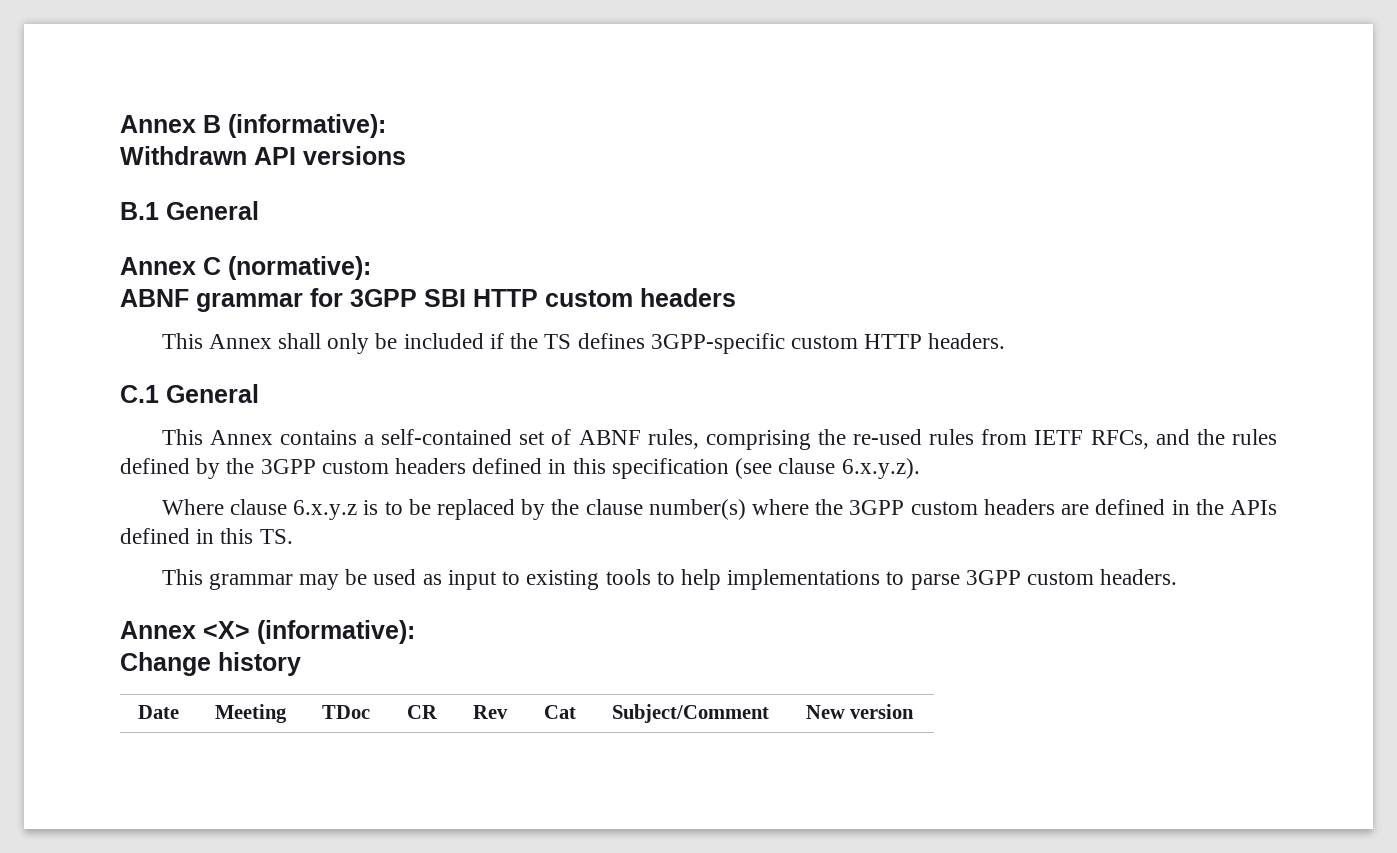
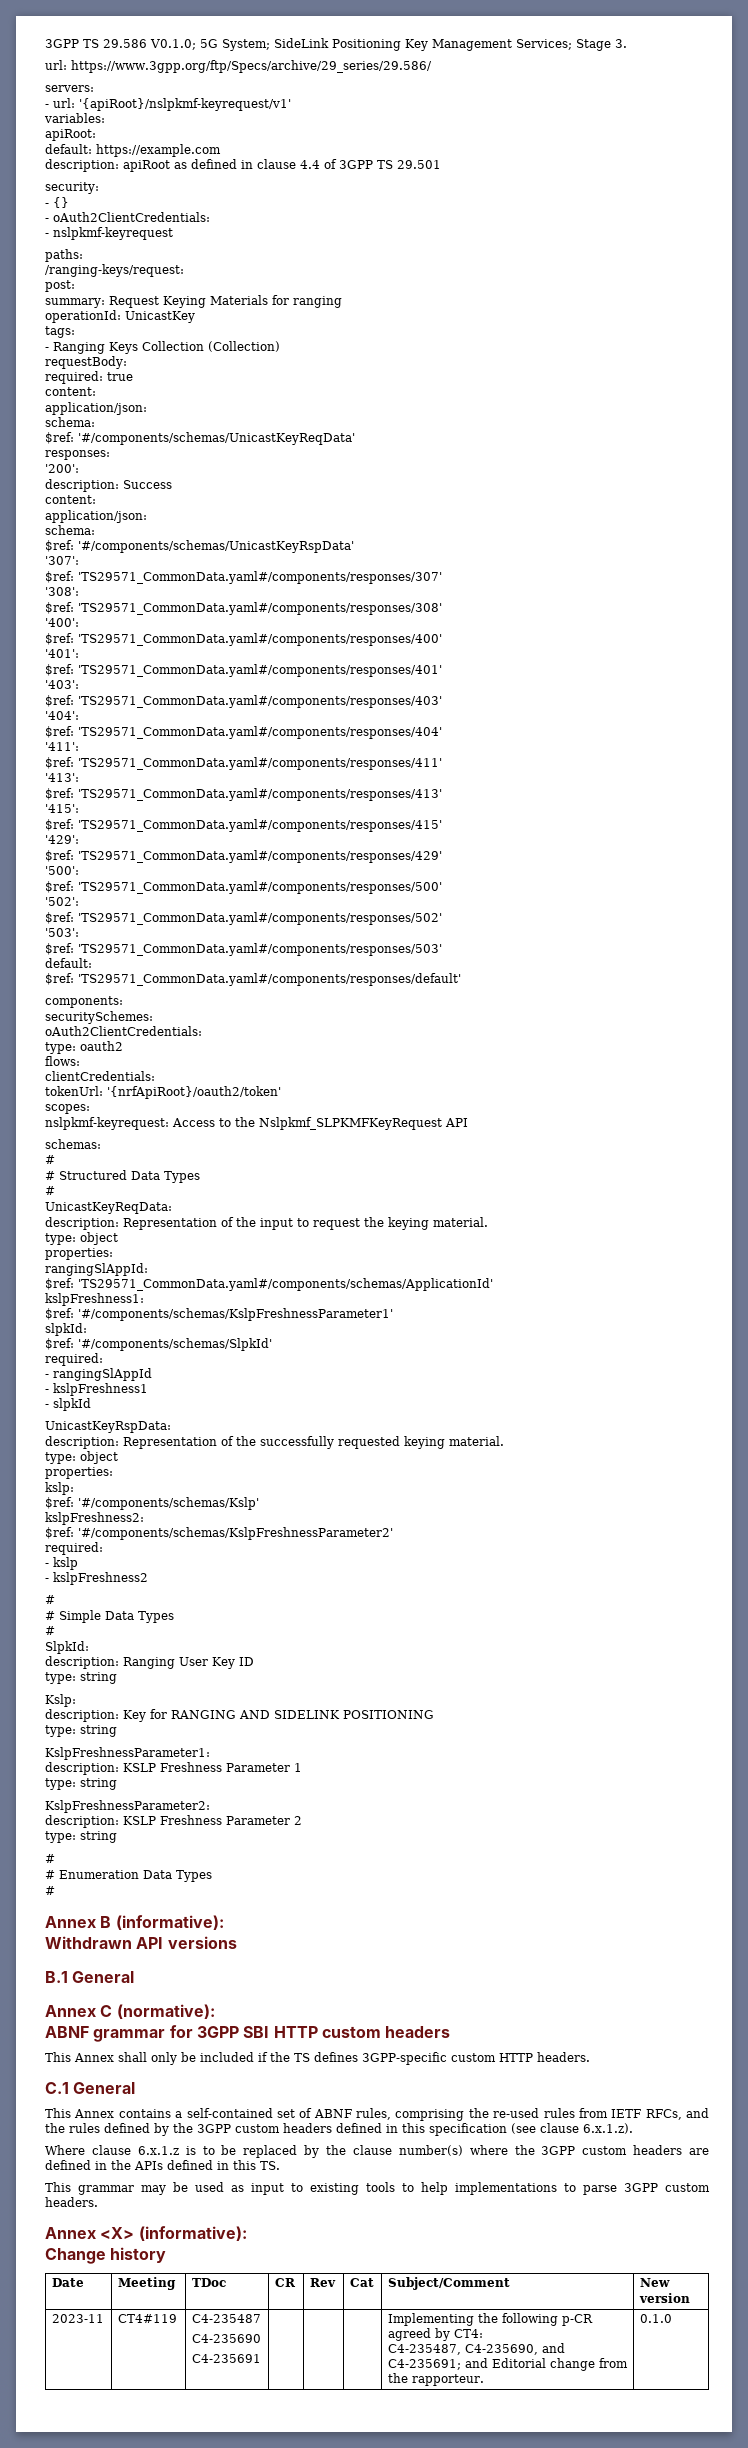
+ 3GPP TS 29.586 V0.1.0; 5G System; SideLink Positioning Key Management Services; Stage 3.
+ url: https://www.3gpp.org/ftp/Specs/archive/29_series/29.586/
+ servers:
+ - url: '{apiRoot}/nslpkmf-keyrequest/v1'
+ variables:
+ apiRoot:
+ default: https://example.com
+ description: apiRoot as defined in clause 4.4 of 3GPP TS 29.501
+ security:
+ - {}
+ - oAuth2ClientCredentials:
+ - nslpkmf-keyrequest
+ paths:
+ /ranging-keys/request:
+ post:
+ summary: Request Keying Materials for ranging
+ operationId: UnicastKey
+ tags:
+ - Ranging Keys Collection (Collection)
+ requestBody:
+ required: true
+ content:
+ application/json:
+ schema:
+ $ref: '#/components/schemas/UnicastKeyReqData'
+ responses:
+ '200':
+ description: Success
+ content:
+ application/json:
+ schema:
+ $ref: '#/components/schemas/UnicastKeyRspData'
+ '307':
+ $ref: 'TS29571_CommonData.yaml#/components/responses/307'
+ '308':
+ $ref: 'TS29571_CommonData.yaml#/components/responses/308'
+ '400':
+ $ref: 'TS29571_CommonData.yaml#/components/responses/400'
+ '401':
+ $ref: 'TS29571_CommonData.yaml#/components/responses/401'
+ '403':
+ $ref: 'TS29571_CommonData.yaml#/components/responses/403'
+ '404':
+ $ref: 'TS29571_CommonData.yaml#/components/responses/404'
+ '411':
+ $ref: 'TS29571_CommonData.yaml#/components/responses/411'
+ '413':
+ $ref: 'TS29571_CommonData.yaml#/components/responses/413'
+ '415':
+ $ref: 'TS29571_CommonData.yaml#/components/responses/415'
+ '429':
+ $ref: 'TS29571_CommonData.yaml#/components/responses/429'
+ '500':
+ $ref: 'TS29571_CommonData.yaml#/components/responses/500'
+ '502':
+ $ref: 'TS29571_CommonData.yaml#/components/responses/502'
+ '503':
+ $ref: 'TS29571_CommonData.yaml#/components/responses/503'
+ default:
+ $ref: 'TS29571_CommonData.yaml#/components/responses/default'
+ components:
+ securitySchemes:
+ oAuth2ClientCredentials:
+ type: oauth2
+ flows:
+ clientCredentials:
+ tokenUrl: '{nrfApiRoot}/oauth2/token'
+ scopes:
+ nslpkmf-keyrequest: Access to the Nslpkmf_SLPKMFKeyRequest API
+ schemas:
+ #
+ # Structured Data Types
+ #
+ UnicastKeyReqData:
+ description: Representation of the input to request the keying material.
+ type: object
+ properties:
+ rangingSlAppId:
+ $ref: 'TS29571_CommonData.yaml#/components/schemas/ApplicationId'
+ kslpFreshness1:
+ $ref: '#/components/schemas/KslpFreshnessParameter1'
+ slpkId:
+ $ref: '#/components/schemas/SlpkId'
+ required:
+ - rangingSlAppId
+ - kslpFreshness1
+ - slpkId
+ UnicastKeyRspData:
+ description: Representation of the successfully requested keying material.
+ type: object
+ properties:
+ kslp:
+ $ref: '#/components/schemas/Kslp'
+ kslpFreshness2:
+ $ref: '#/components/schemas/KslpFreshnessParameter2'
+ required:
+ - kslp
+ - kslpFreshness2
+ #
+ # Simple Data Types
+ #
+ SlpkId:
+ description: Ranging User Key ID
+ type: string
+ Kslp:
+ description: Key for RANGING AND SIDELINK POSITIONING
+ type: string
+ KslpFreshnessParameter1:
+ description: KSLP Freshness Parameter 1
+ type: string
+ KslpFreshnessParameter2:
+ description: KSLP Freshness Parameter 2
+ type: string
+ #
+ # Enumeration Data Types
+ #
- This Annex contains a self-contained set of ABNF rules, comprising the re-used rules from IETF RFCs, and the rules defined by the 3GPP custom headers defined in this specification (see clause 6.x.y.z).
+ This Annex contains a self-contained set of ABNF rules, comprising the re-used rules from IETF RFCs, and the rules defined by the 3GPP custom headers defined in this specification (see clause 6.x.1.z).
- Where clause 6.x.y.z is to be replaced by the clause number(s) where the 3GPP custom headers are defined in the APIs defined in this TS.
+ Where clause 6.x.1.z is to be replaced by the clause number(s) where the 3GPP custom headers are defined in the APIs defined in this TS.
+ 2023-11 | CT4#119 | C4-235487
+ C4-235690
+ C4-235691 | | | | Implementing the following p-CR agreed by CT4:
+ C4-235487, C4-235690, and C4-235691; and Editorial change from the rapporteur. | 0.1.0

